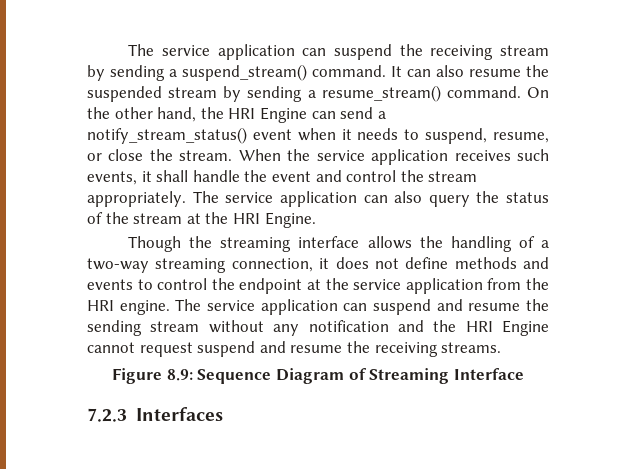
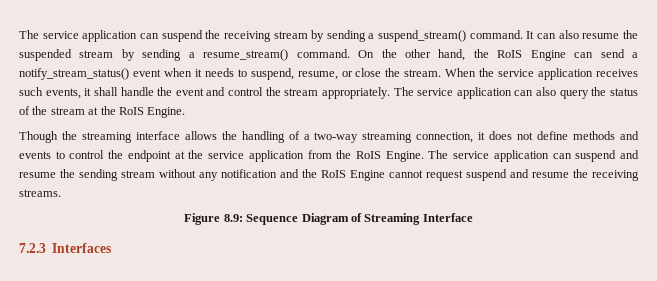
- On the other hand, the HRI Engine can send a notify_stream_status() event when it needs to suspend, resume, or close the stream.
+ On the other hand, the RoIS Engine can send a notify_stream_status() event when it needs to suspend, resume, or close the stream.
- The service application can also query the status of the stream at the HRI Engine.
+ The service application can also query the status of the stream at the RoIS Engine.
- Though the streaming interface allows the handling of a two-way streaming connection, it does not define methods and events to control the endpoint at the service application from the HRI engine.
+ Though the streaming interface allows the handling of a two-way streaming connection, it does not define methods and events to control the endpoint at the service application from the RoIS Engine.
- The service application can suspend and resume the sending stream without any notification and the HRI Engine cannot request suspend and resume the receiving streams.
+ The service application can suspend and resume the sending stream without any notification and the RoIS Engine cannot request suspend and resume the receiving streams.

